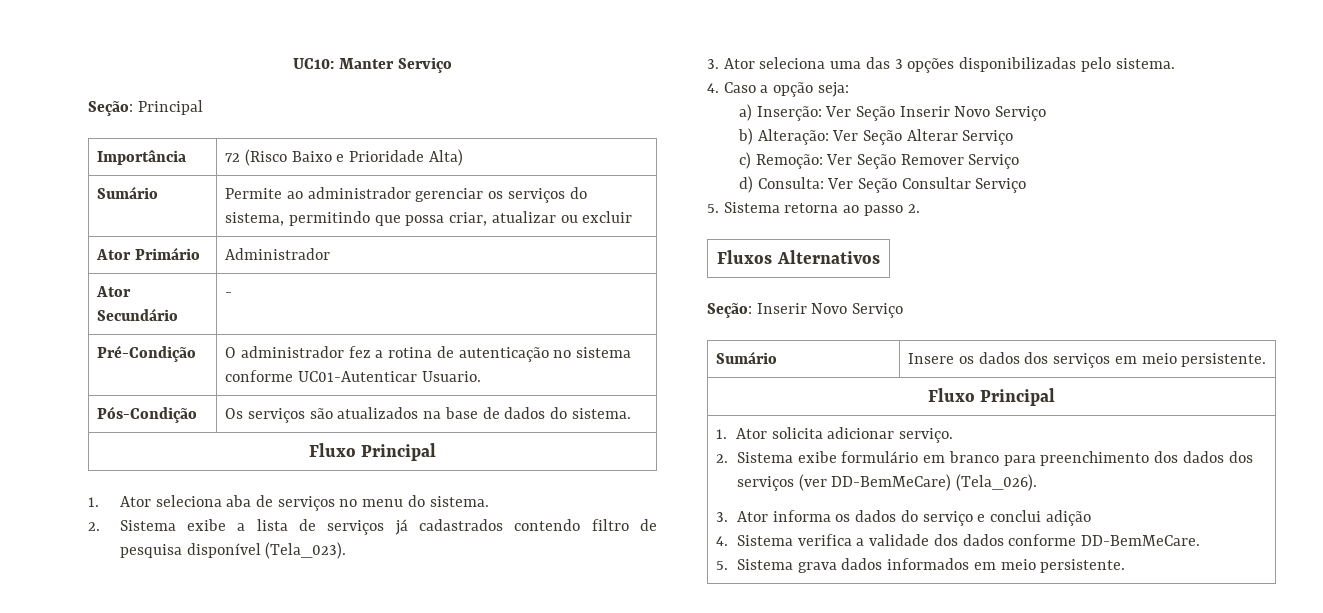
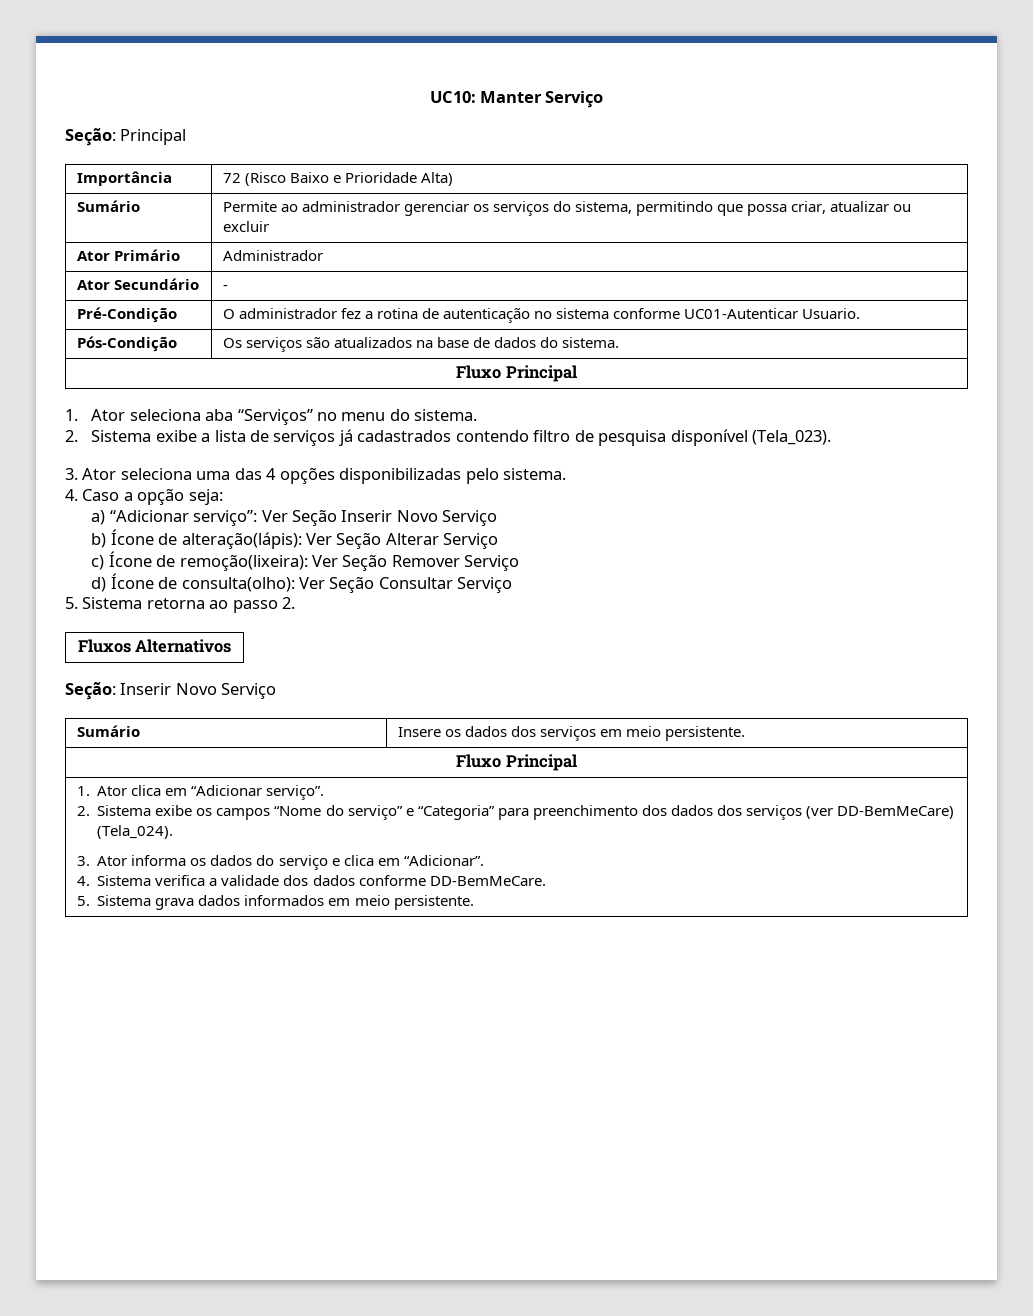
- 1. Ator seleciona aba de serviços no menu do sistema.
+ 1. Ator seleciona aba “Serviços” no menu do sistema.
- 3. Ator seleciona uma das 3 opções disponibilizadas pelo sistema.
+ 3. Ator seleciona uma das 4 opções disponibilizadas pelo sistema.
- a) Inserção: Ver Seção Inserir Novo Serviço
+ a) “Adicionar serviço”: Ver Seção Inserir Novo Serviço
- b) Alteração: Ver Seção Alterar Serviço
+ b) Ícone de alteração(lápis): Ver Seção Alterar Serviço
- c) Remoção: Ver Seção Remover Serviço
+ c) Ícone de remoção(lixeira): Ver Seção Remover Serviço
- d) Consulta: Ver Seção Consultar Serviço
+ d) Ícone de consulta(olho): Ver Seção Consultar Serviço
- 1. Ator solicita adicionar serviço.
- 2. Sistema exibe formulário em branco para preenchimento dos dados dos serviços (ver DD-BemMeCare) (Tela_026).
+ 1. Ator clica em “Adicionar serviço”.
+ 2. Sistema exibe os campos “Nome do serviço” e “Categoria” para preenchimento dos dados dos serviços (ver DD-BemMeCare) (Tela_024).
- 3. Ator informa os dados do serviço e conclui adição
+ 3. Ator informa os dados do serviço e clica em “Adicionar”.

